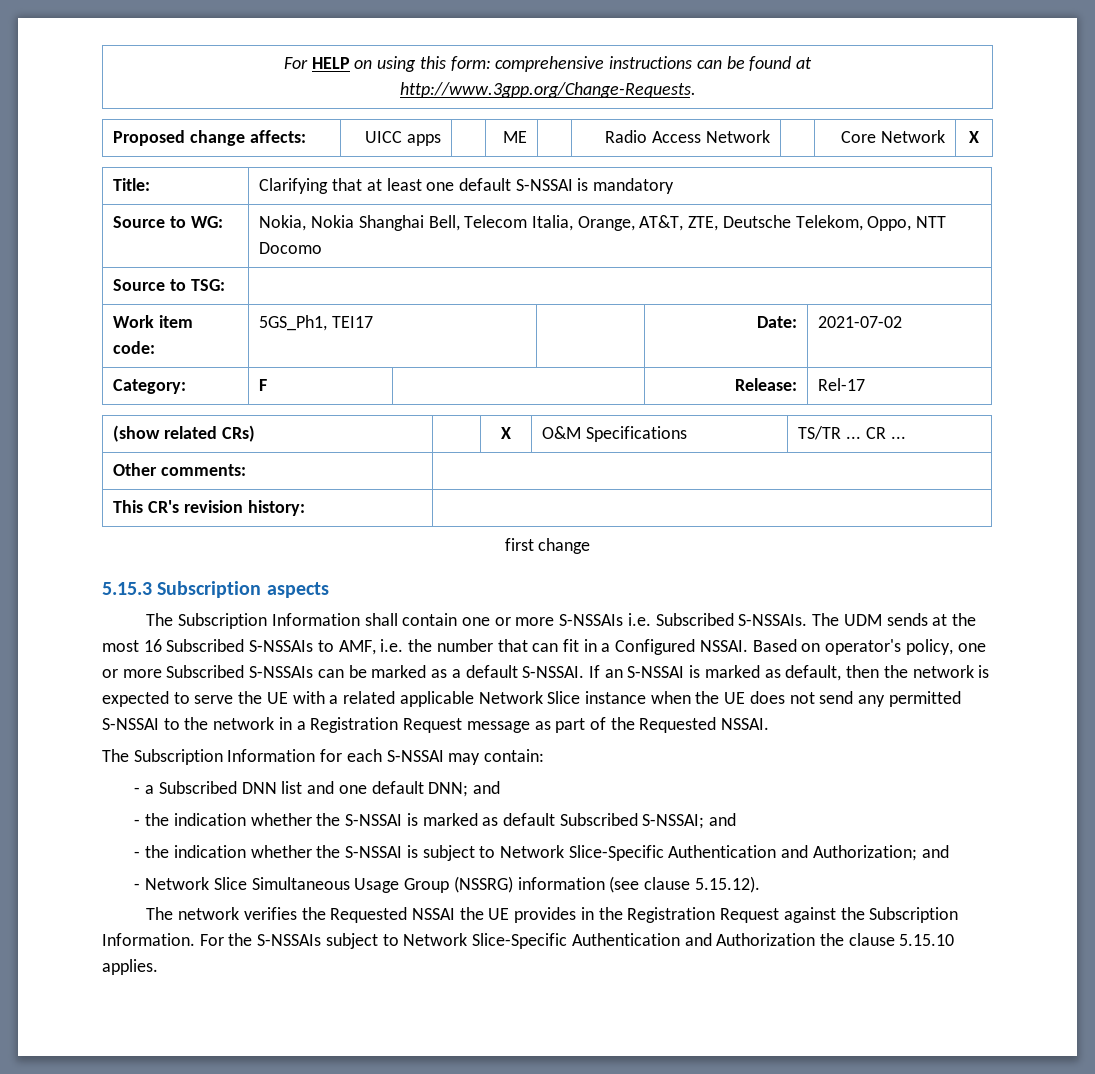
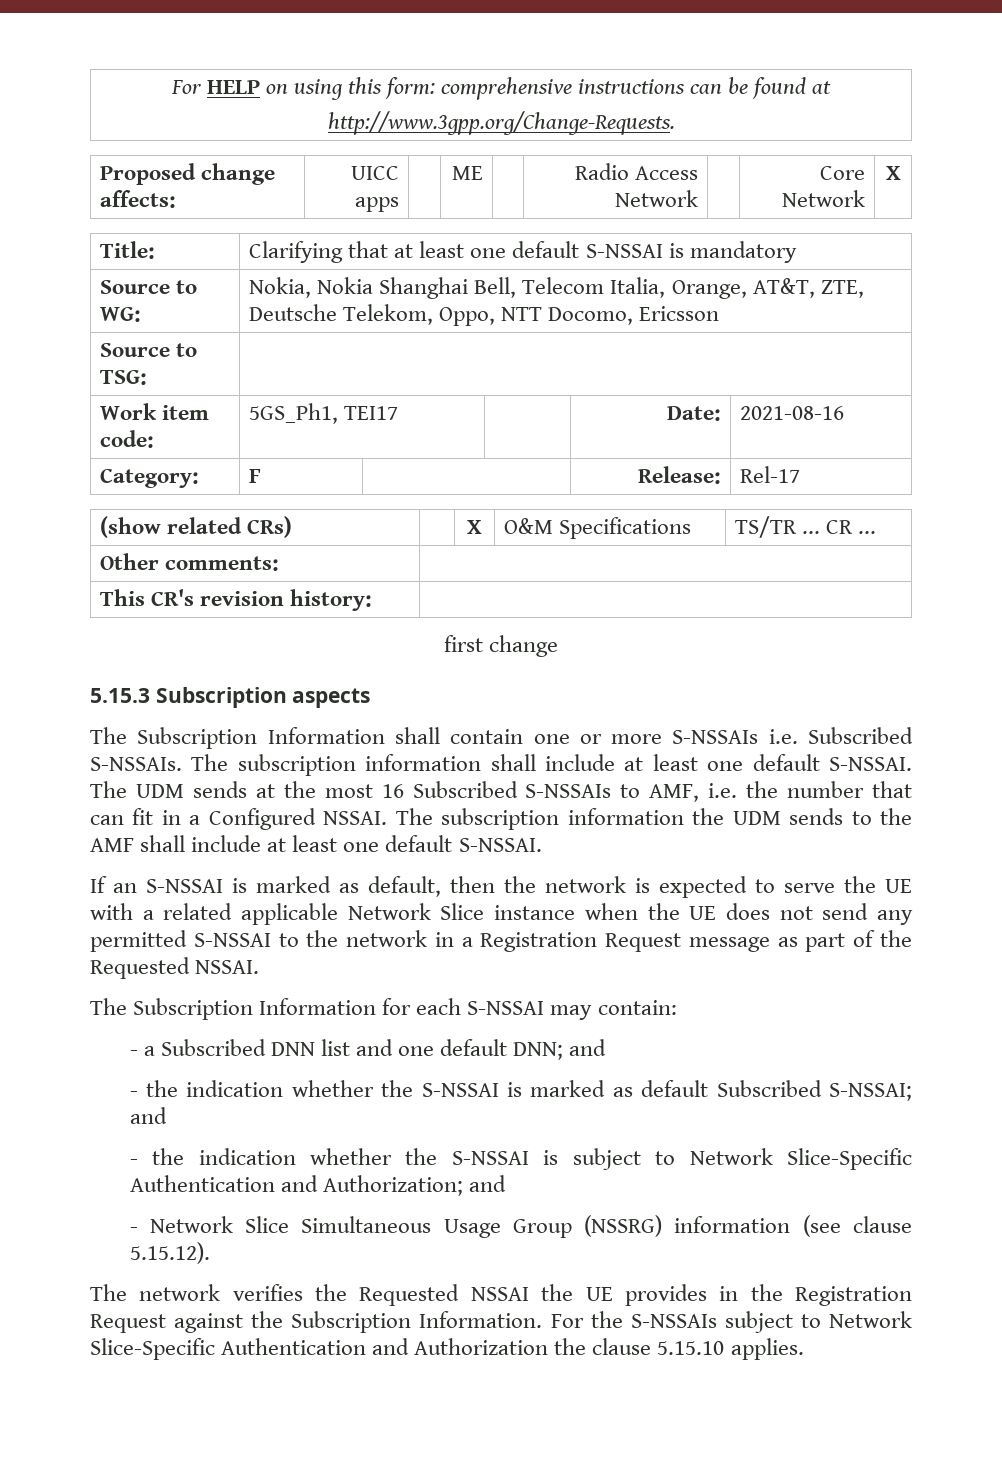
- Source to WG: | Nokia, Nokia Shanghai Bell, Telecom Italia, Orange, AT&T, ZTE, Deutsche Telekom, Oppo, NTT Docomo
+ Source to WG: | Nokia, Nokia Shanghai Bell, Telecom Italia, Orange, AT&T, ZTE, Deutsche Telekom, Oppo, NTT Docomo, Ericsson
- Work item code: | 5GS_Ph1, TEI17 | | Date: | 2021-07-02
+ Work item code: | 5GS_Ph1, TEI17 | | Date: | 2021-08-16
- The UDM sends at the most 16 Subscribed S-NSSAIs to AMF, i.e. the number that can fit in a Configured NSSAI.
+ The subscription information shall include at least one default S-NSSAI. The UDM sends at the most 16 Subscribed S-NSSAIs to AMF, i.e. the number that can fit in a Configured NSSAI.
- Based on operator's policy, one or more Subscribed S-NSSAIs can be marked as a default S-NSSAI. If an S-NSSAI is marked as default, then the network is expected to serve the UE with a related applicable Network Slice instance when the UE does not send any permitted S-NSSAI to the network in a Registration Request message as part of the Requested NSSAI.
+ The subscription information the UDM sends to the AMF shall include at least one default S-NSSAI.
+ If an S-NSSAI is marked as default, then the network is expected to serve the UE with a related applicable Network Slice instance when the UE does not send any permitted S-NSSAI to the network in a Registration Request message as part of the Requested NSSAI.

